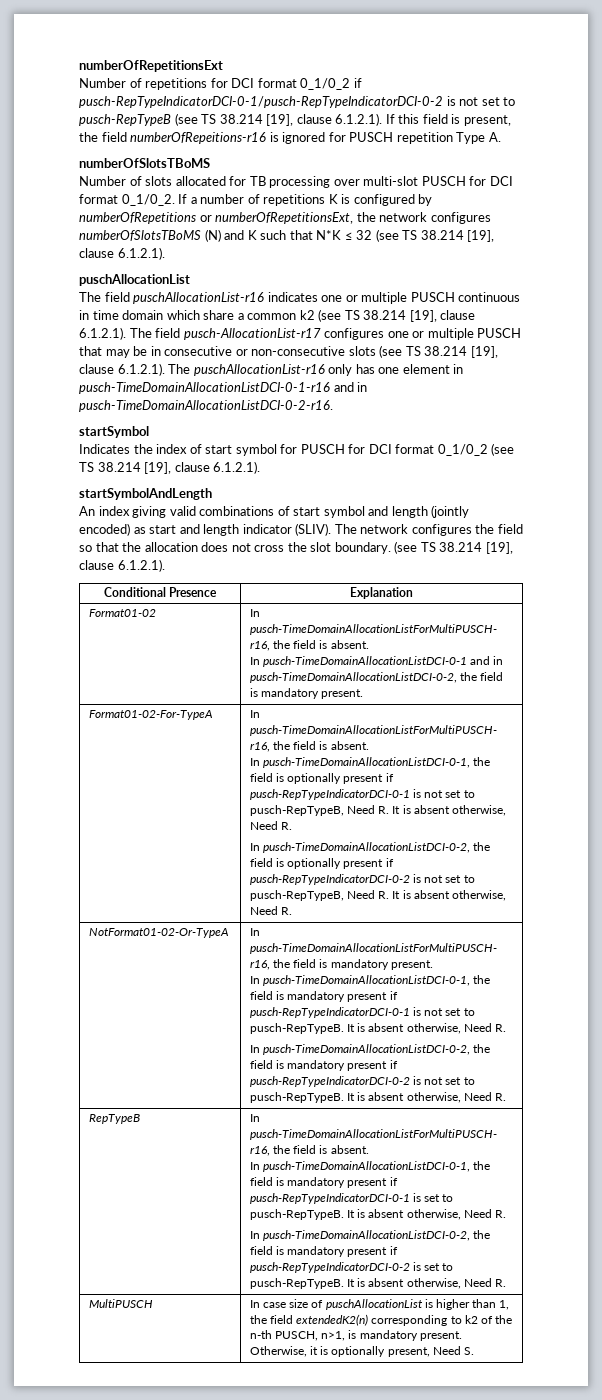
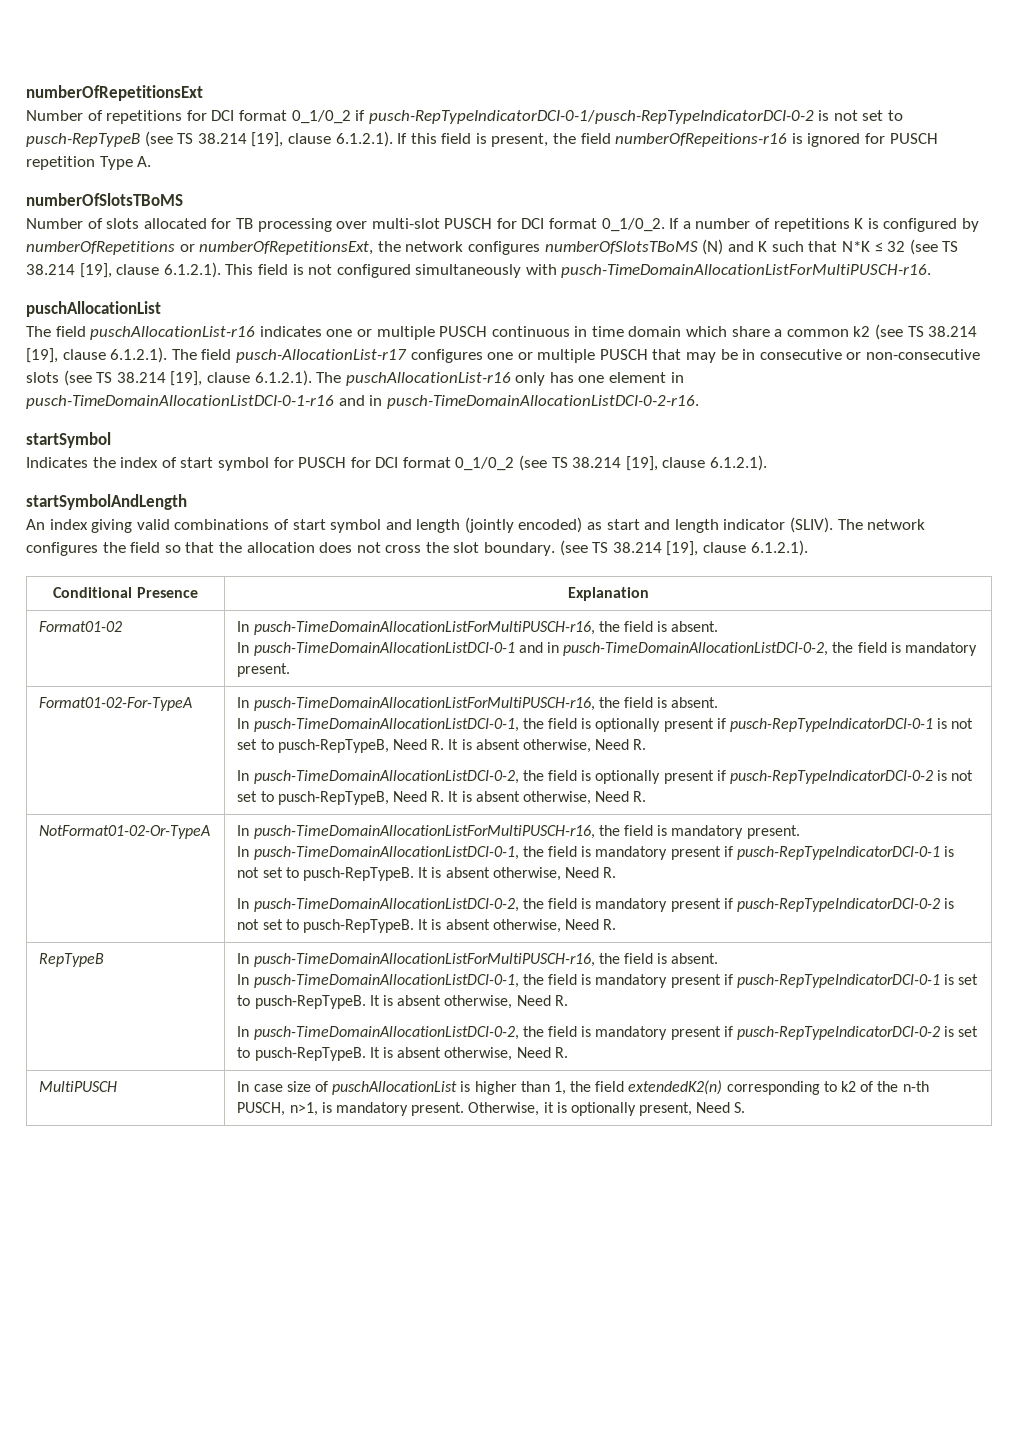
- If a number of repetitions K is configured by numberOfRepetitions or numberOfRepetitionsExt, the network configures numberOfSlotsTBoMS (N) and K such that N*K ≤ 32 (see TS 38.214 [19], clause 6.1.2.1).
+ If a number of repetitions K is configured by numberOfRepetitions or numberOfRepetitionsExt, the network configures numberOfSlotsTBoMS (N) and K such that N*K ≤ 32 (see TS 38.214 [19], clause 6.1.2.1). This field is not configured simultaneously with pusch-TimeDomainAllocationListForMultiPUSCH-r16.

